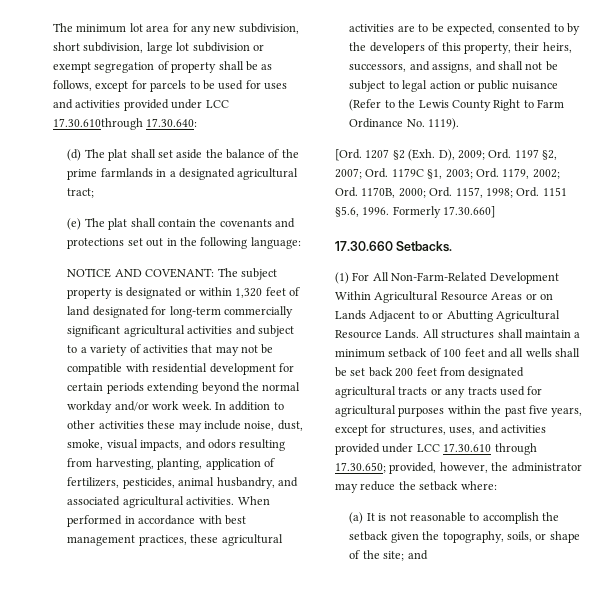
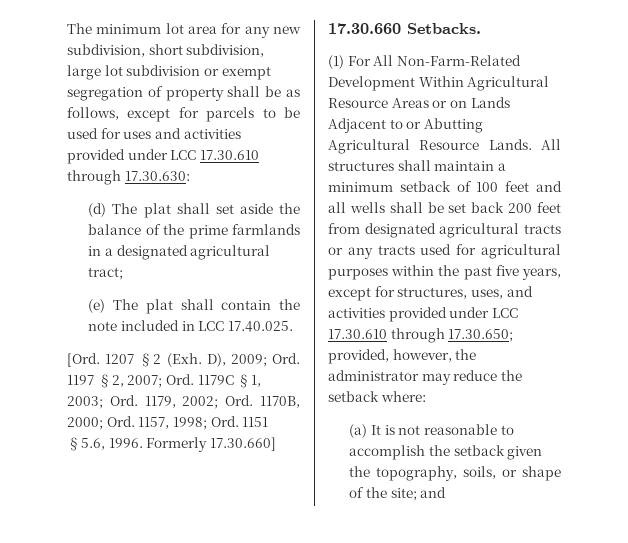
- The minimum lot area for any new subdivision, short subdivision, large lot subdivision or exempt segregation of property shall be as follows, except for parcels to be used for uses and activities provided under LCC 17.30.610through 17.30.640:
+ The minimum lot area for any new subdivision, short subdivision, large lot subdivision or exempt segregation of property shall be as follows, except for parcels to be used for uses and activities provided under LCC 17.30.610 through 17.30.630:
- (e) The plat shall contain the covenants and protections set out in the following language:
- NOTICE AND COVENANT: The subject property is designated or within 1,320 feet of land designated for long-term commercially significant agricultural activities and subject to a variety of activities that may not be compatible with residential development for certain periods extending beyond the normal workday and/or work week. In addition to other activities these may include noise, dust, smoke, visual impacts, and odors resulting from harvesting, planting, application of fertilizers, pesticides, animal husbandry, and associated agricultural activities. When performed in accordance with best management practices, these agricultural activities are to be expected, consented to by the developers of this property, their heirs, successors, and assigns, and shall not be subject to legal action or public nuisance (Refer to the Lewis County Right to Farm Ordinance No. 1119).
+ (e) The plat shall contain the note included in LCC 17.40.025.

